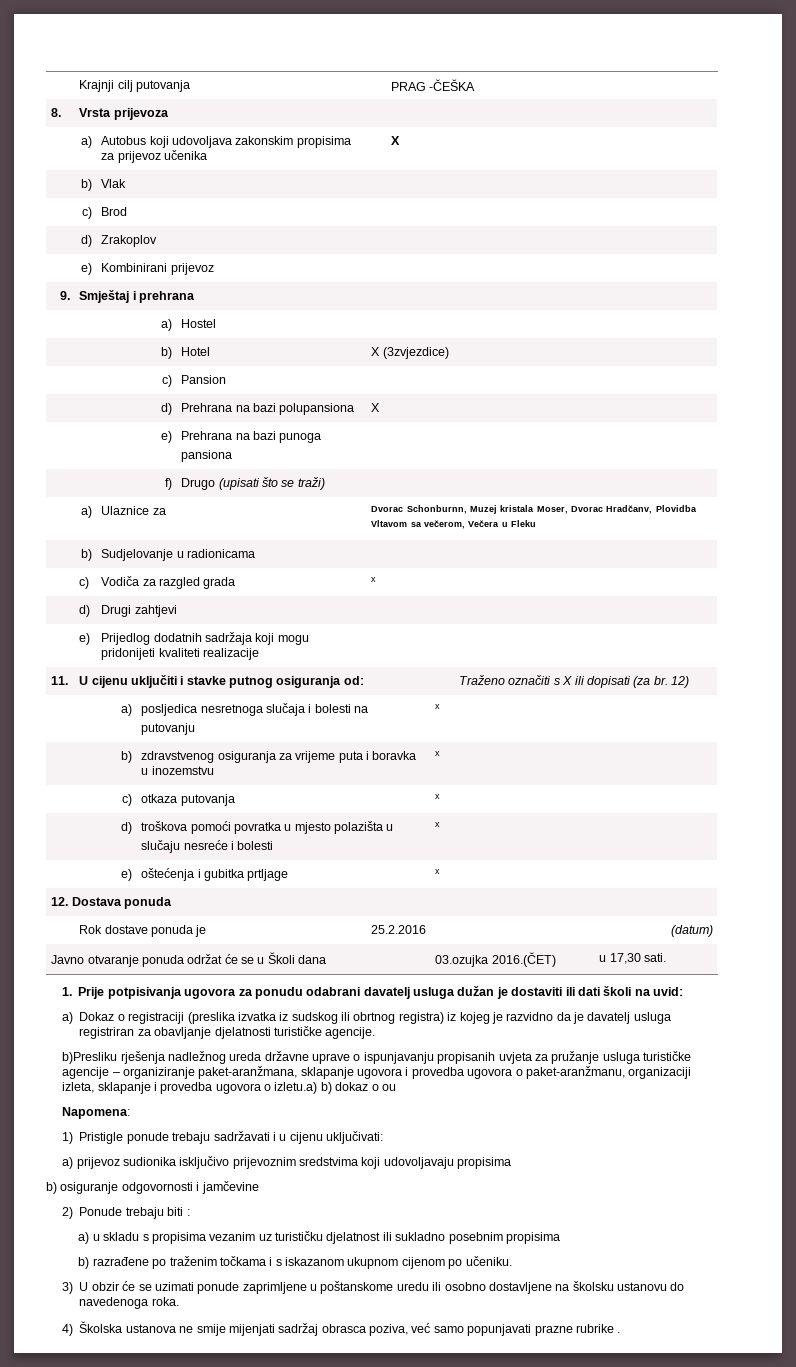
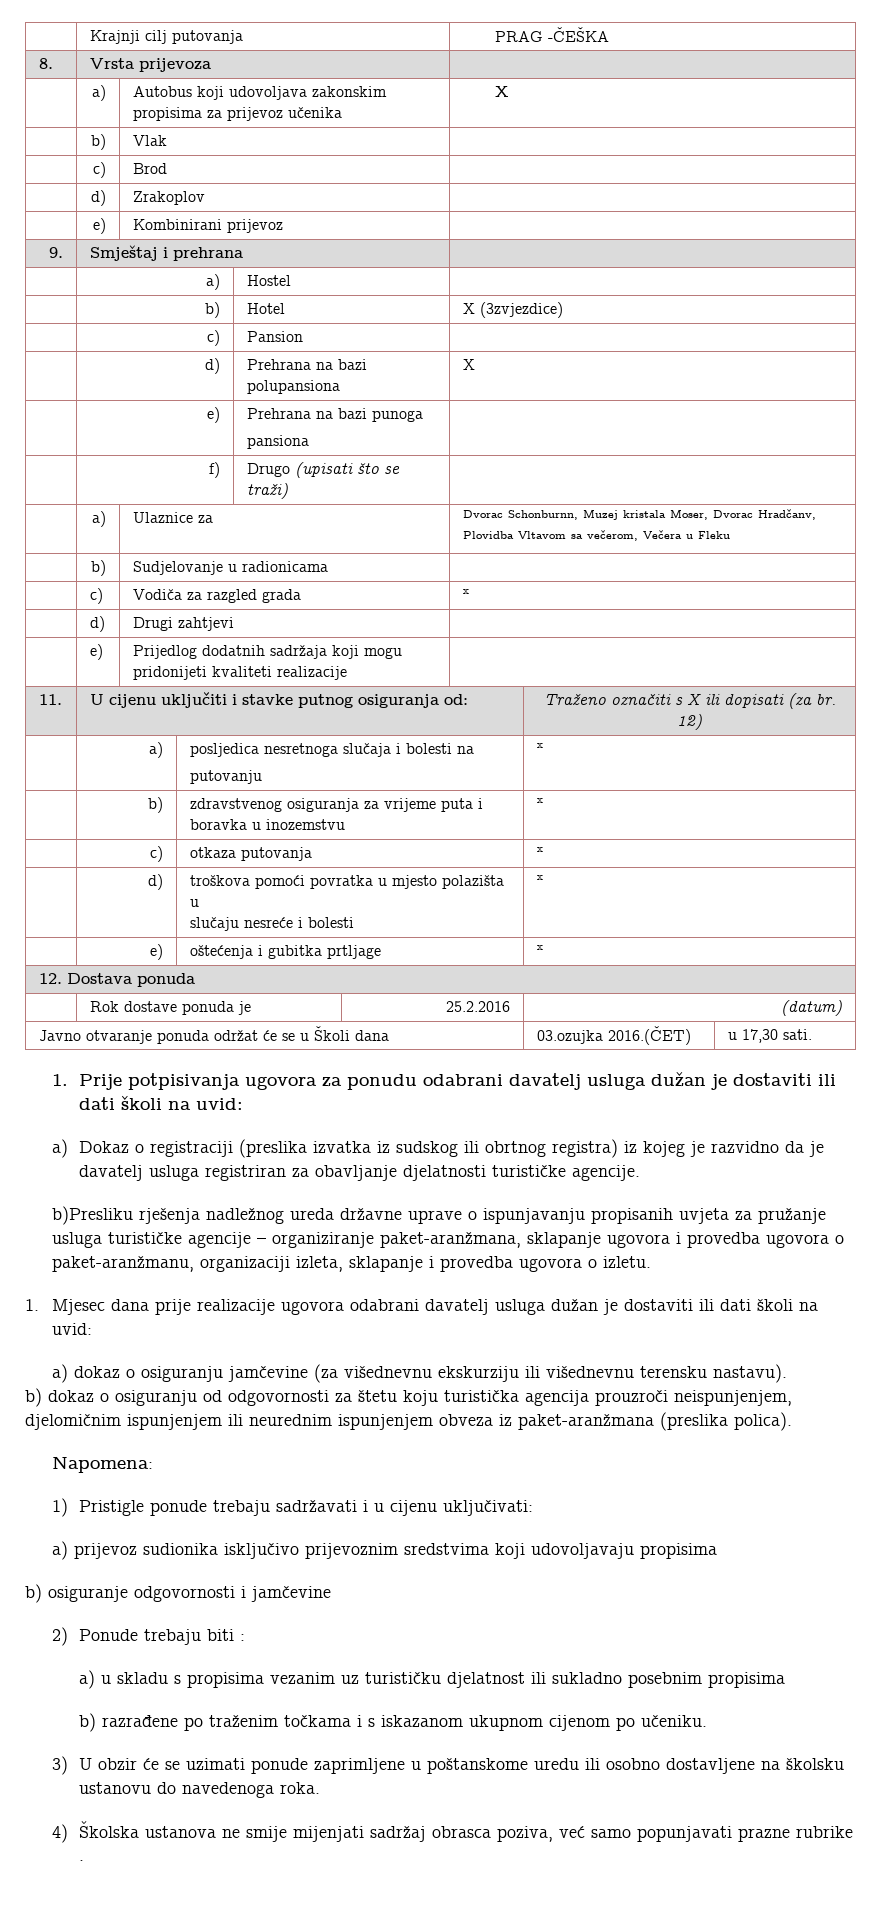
- b)Presliku rješenja nadležnog ureda državne uprave o ispunjavanju propisanih uvjeta za pružanje usluga turističke agencije – organiziranje paket-aranžmana, sklapanje ugovora i provedba ugovora o paket-aranžmanu, organizaciji izleta, sklapanje i provedba ugovora o izletu.a) b) dokaz o ou
+ b)Presliku rješenja nadležnog ureda državne uprave o ispunjavanju propisanih uvjeta za pružanje usluga turističke agencije – organiziranje paket-aranžmana, sklapanje ugovora i provedba ugovora o paket-aranžmanu, organizaciji izleta, sklapanje i provedba ugovora o izletu.
+ 1. Mjesec dana prije realizacije ugovora odabrani davatelj usluga dužan je dostaviti ili dati školi na uvid:
+ a) dokaz o osiguranju jamčevine (za višednevnu ekskurziju ili višednevnu terensku nastavu).
+ b) dokaz o osiguranju od odgovornosti za štetu koju turistička agencija prouzroči neispunjenjem, djelomičnim ispunjenjem ili neurednim ispunjenjem obveza iz paket-aranžmana (preslika polica).

